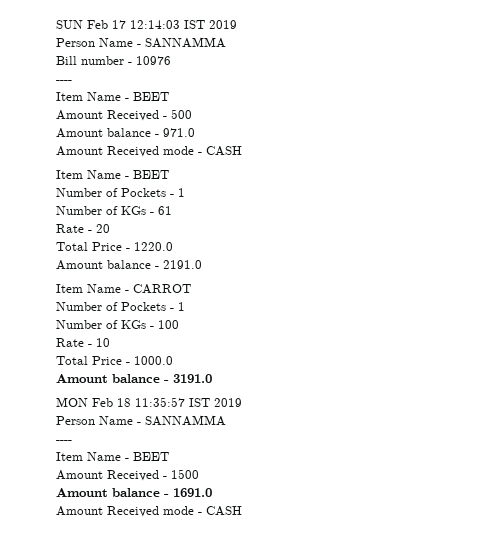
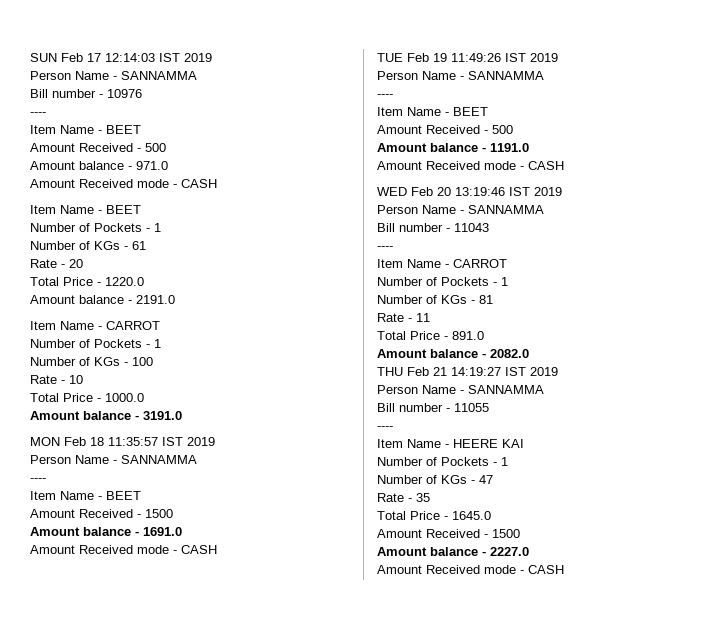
+ TUE Feb 19 11:49:26 IST 2019
+ Person Name - SANNAMMA
+ ----
+ Item Name - BEET
+ Amount Received - 500
+ Amount balance - 1191.0
+ Amount Received mode - CASH
+ WED Feb 20 13:19:46 IST 2019
+ Person Name - SANNAMMA
+ Bill number - 11043
+ ----
+ Item Name - CARROT
+ Number of Pockets - 1
+ Number of KGs - 81
+ Rate - 11
+ Total Price - 891.0
+ Amount balance - 2082.0
+ THU Feb 21 14:19:27 IST 2019
+ Person Name - SANNAMMA
+ Bill number - 11055
+ ----
+ Item Name - HEERE KAI
+ Number of Pockets - 1
+ Number of KGs - 47
+ Rate - 35
+ Total Price - 1645.0
+ Amount Received - 1500
+ Amount balance - 2227.0
+ Amount Received mode - CASH

